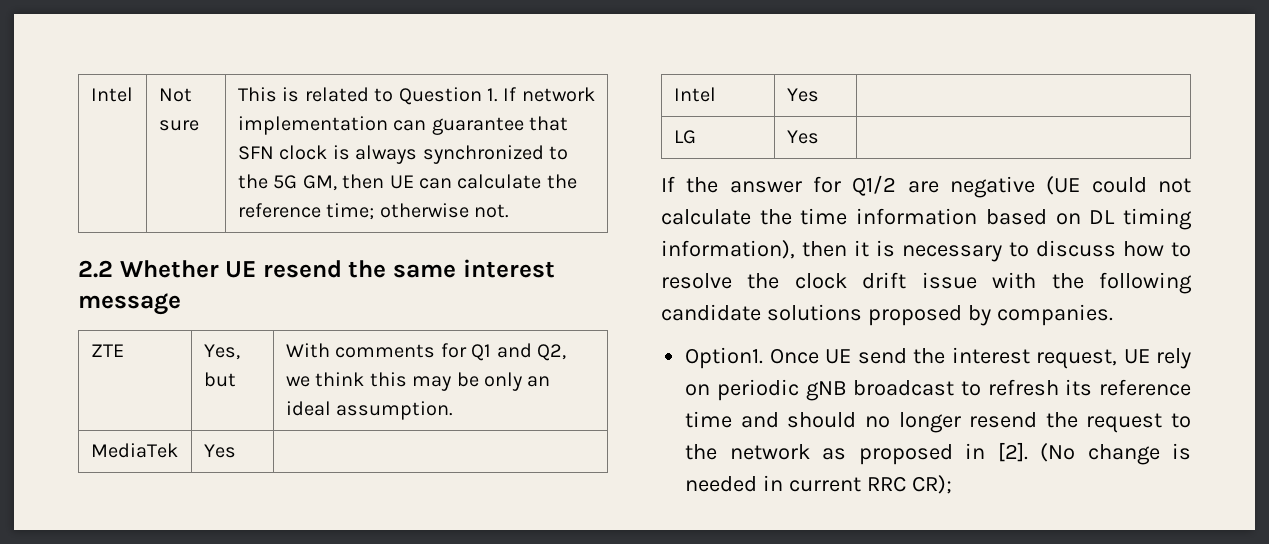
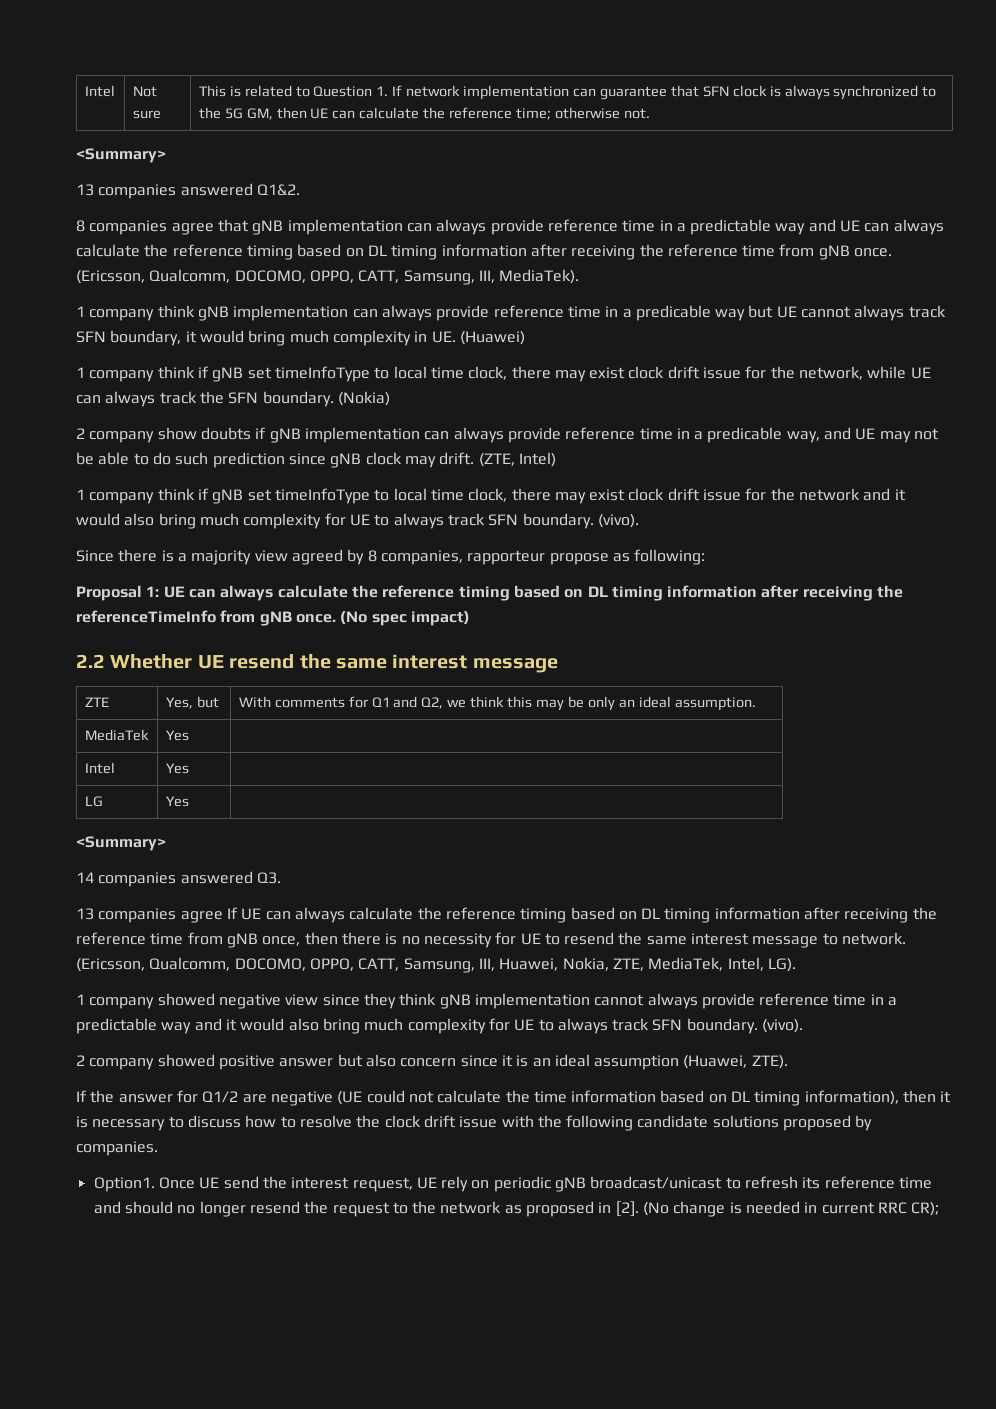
  Intel | Not sure | This is related to Question 1. If network implementation can guarantee that SFN clock is always synchronized to the 5G GM, then UE can calculate the reference time; otherwise not.
+ <Summary>
+ 13 companies answered Q1&2.
+ 8 companies agree that gNB implementation can always provide reference time in a predictable way and UE can always calculate the reference timing based on DL timing information after receiving the reference time from gNB once. (Ericsson, Qualcomm, DOCOMO, OPPO, CATT, Samsung, III, MediaTek).
+ 1 company think gNB implementation can always provide reference time in a predicable way but UE cannot always track SFN boundary, it would bring much complexity in UE. (Huawei)
+ 1 company think if gNB set timeInfoType to local time clock, there may exist clock drift issue for the network, while UE can always track the SFN boundary. (Nokia)
+ 2 company show doubts if gNB implementation can always provide reference time in a predicable way, and UE may not be able to do such prediction since gNB clock may drift. (ZTE, Intel)
+ 1 company think if gNB set timeInfoType to local time clock, there may exist clock drift issue for the network and it would also bring much complexity for UE to always track SFN boundary. (vivo).
+ Since there is a majority view agreed by 8 companies, rapporteur propose as following:
+ Proposal 1: UE can always calculate the reference timing based on DL timing information after receiving the referenceTimeInfo from gNB once. (No spec impact)
  LG | Yes |
+ <Summary>
+ 14 companies answered Q3.
+ 13 companies agree If UE can always calculate the reference timing based on DL timing information after receiving the reference time from gNB once, then there is no necessity for UE to resend the same interest message to network. (Ericsson, Qualcomm, DOCOMO, OPPO, CATT, Samsung, III, Huawei, Nokia, ZTE, MediaTek, Intel, LG).
+ 1 company showed negative view since they think gNB implementation cannot always provide reference time in a predictable way and it would also bring much complexity for UE to always track SFN boundary. (vivo).
+ 2 company showed positive answer but also concern since it is an ideal assumption (Huawei, ZTE).
- Once UE send the interest request, UE rely on periodic gNB broadcast to refresh its reference time and should no longer resend the request to the network as proposed in [2].
+ Once UE send the interest request, UE rely on periodic gNB broadcast/unicast to refresh its reference time and should no longer resend the request to the network as proposed in [2].

